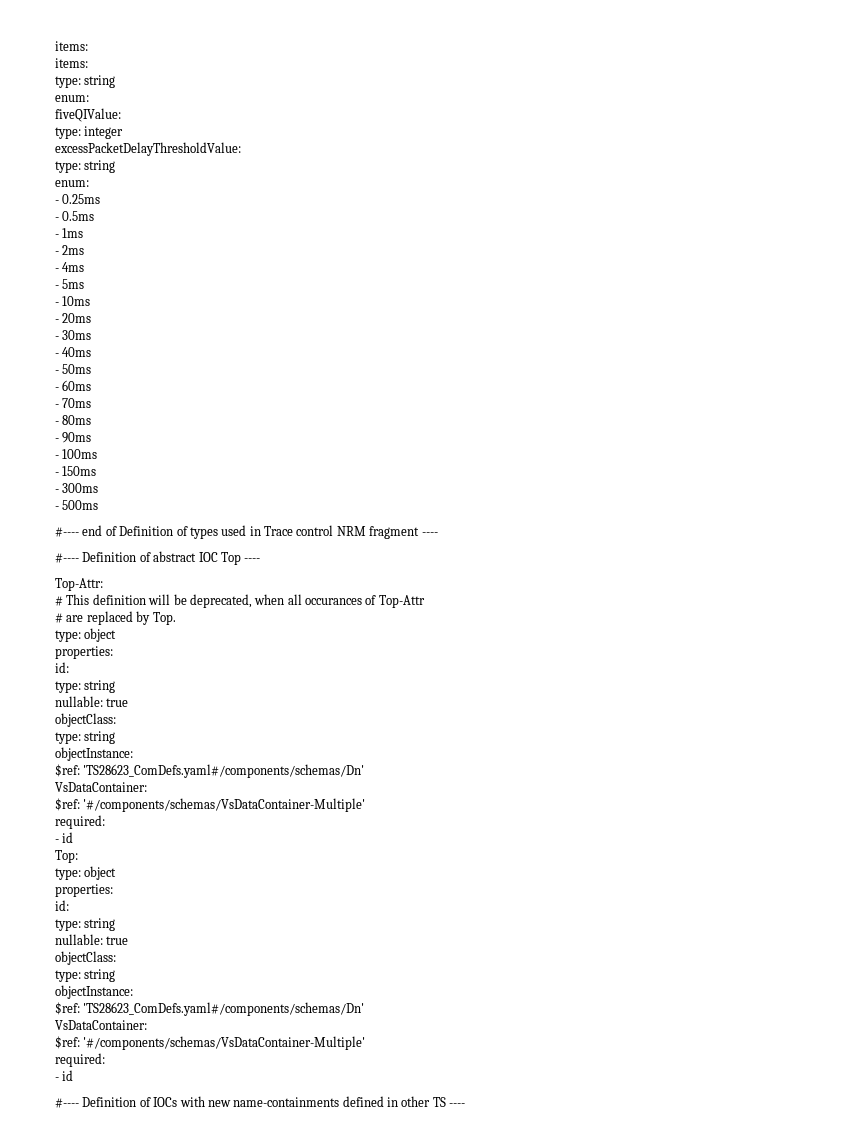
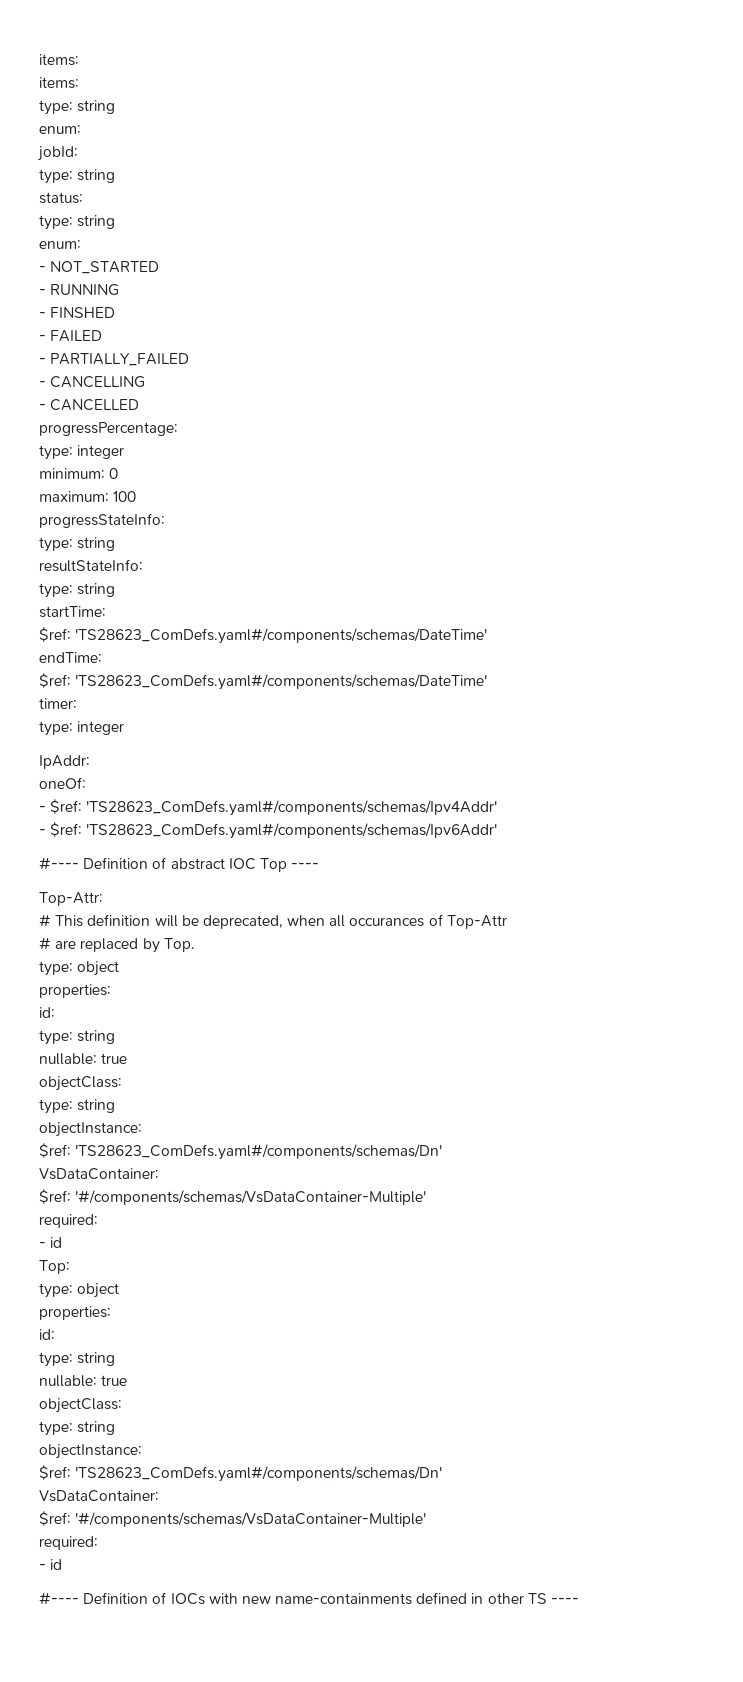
- fiveQIValue:
- type: integer
- excessPacketDelayThresholdValue:
+ jobId:
+ type: string
+ status:
- - 0.25ms
- - 0.5ms
- - 1ms
- - 2ms
- - 4ms
- - 5ms
- - 10ms
- - 20ms
- - 30ms
- - 40ms
- - 50ms
- - 60ms
- - 70ms
- - 80ms
- - 90ms
- - 100ms
- - 150ms
- - 300ms
- - 500ms
- #---- end of Definition of types used in Trace control NRM fragment ----
+ - NOT_STARTED
+ - RUNNING
+ - FINSHED
+ - FAILED
+ - PARTIALLY_FAILED
+ - CANCELLING
+ - CANCELLED
+ progressPercentage:
+ type: integer
+ minimum: 0
+ maximum: 100
+ progressStateInfo:
+ type: string
+ resultStateInfo:
+ type: string
+ startTime:
+ $ref: 'TS28623_ComDefs.yaml#/components/schemas/DateTime'
+ endTime:
+ $ref: 'TS28623_ComDefs.yaml#/components/schemas/DateTime'
+ timer:
+ type: integer
+ IpAddr:
+ oneOf:
+ - $ref: 'TS28623_ComDefs.yaml#/components/schemas/Ipv4Addr'
+ - $ref: 'TS28623_ComDefs.yaml#/components/schemas/Ipv6Addr'

